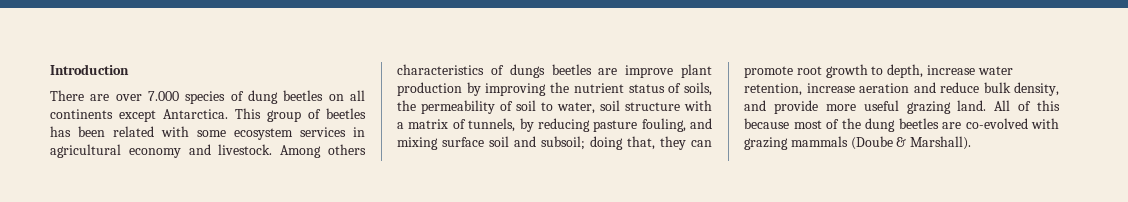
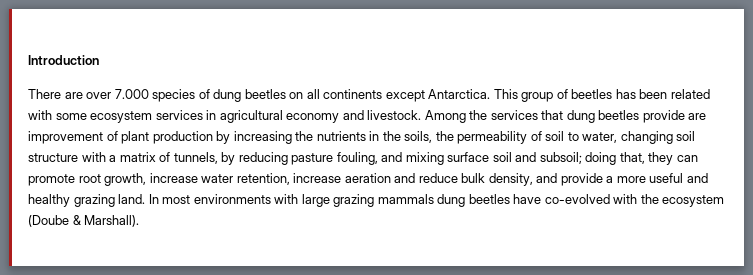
- Among others characteristics of dungs beetles are improve plant production by improving the nutrient status of soils, the permeability of soil to water, soil structure with a matrix of tunnels, by reducing pasture fouling, and mixing surface soil and subsoil; doing that, they can promote root growth to depth, increase water retention, increase aeration and reduce bulk density, and provide more useful grazing land. All of this because most of the dung beetles are co-evolved with grazing mammals (Doube & Marshall).
+ Among the services that dung beetles provide are improvement of plant production by increasing the nutrients in the soils, the permeability of soil to water, changing soil structure with a matrix of tunnels, by reducing pasture fouling, and mixing surface soil and subsoil; doing that, they can promote root growth, increase water retention, increase aeration and reduce bulk density, and provide a more useful and healthy grazing land. In most environments with large grazing mammals dung beetles have co-evolved with the ecosystem (Doube & Marshall).

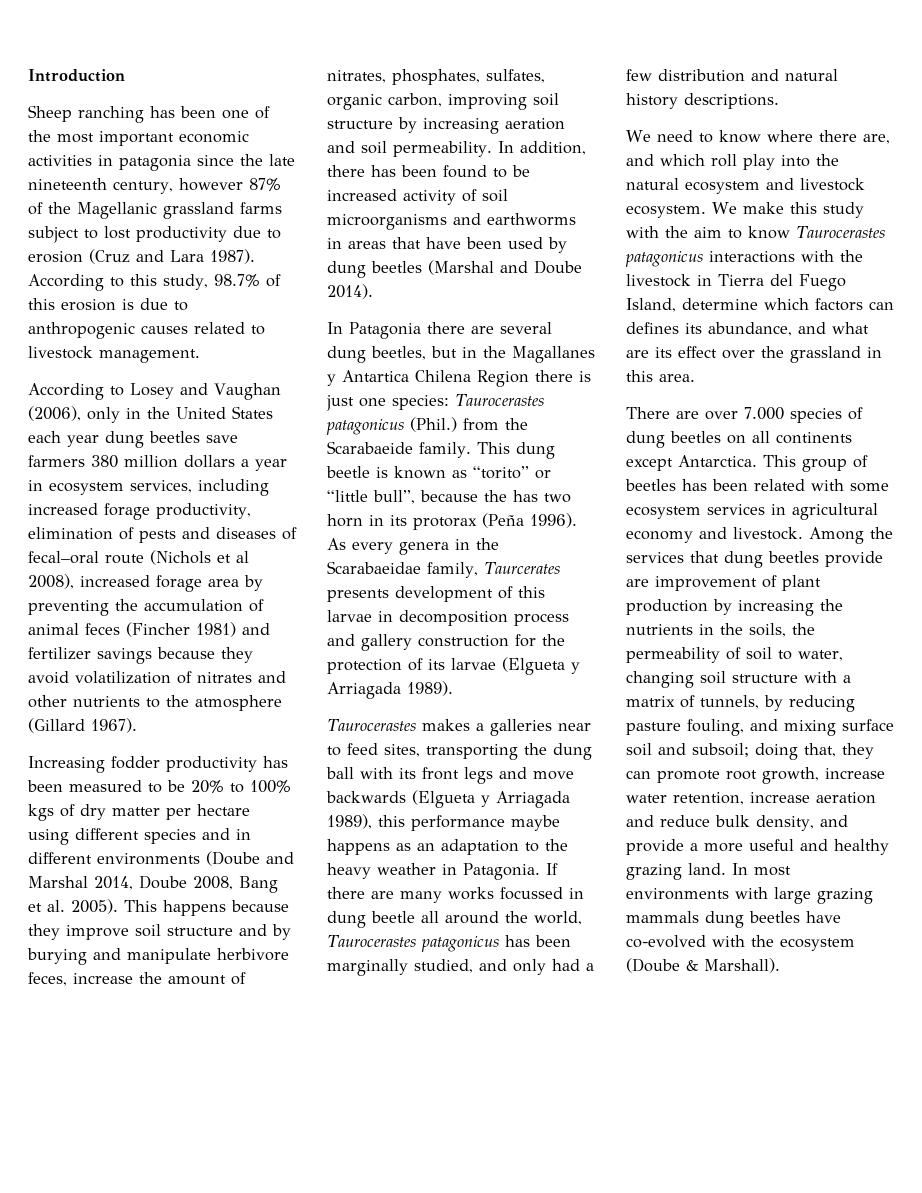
+ Sheep ranching has been one of the most important economic activities in patagonia since the late nineteenth century, however 87% of the Magellanic grassland farms subject to lost productivity due to erosion (Cruz and Lara 1987). According to this study, 98.7% of this erosion is due to anthropogenic causes related to livestock management.
+ According to Losey and Vaughan (2006), only in the United States each year dung beetles save farmers 380 million dollars a year in ecosystem services, including increased forage productivity, elimination of pests and diseases of fecal–oral route (Nichols et al 2008), increased forage area by preventing the accumulation of animal feces (Fincher 1981) and fertilizer savings because they avoid volatilization of nitrates and other nutrients to the atmosphere (Gillard 1967).
+ Increasing fodder productivity has been measured to be 20% to 100% kgs of dry matter per hectare using different species and in different environments (Doube and Marshal 2014, Doube 2008, Bang et al. 2005). This happens because they improve soil structure and by burying and manipulate herbivore feces, increase the amount of nitrates, phosphates, sulfates, organic carbon, improving soil structure by increasing aeration and soil permeability. In addition, there has been found to be increased activity of soil microorganisms and earthworms in areas that have been used by dung beetles (Marshal and Doube 2014).
+ In Patagonia there are several dung beetles, but in the Magallanes y Antartica Chilena Region there is just one species: Taurocerastes patagonicus (Phil.) from the Scarabaeide family. This dung beetle is known as “torito” or “little bull”, because the has two horn in its protorax (Peña 1996). As every genera in the Scarabaeidae family, Taurcerates presents development of this larvae in decomposition process and gallery construction for the protection of its larvae (Elgueta y Arriagada 1989).
+ Taurocerastes makes a galleries near to feed sites, transporting the dung ball with its front legs and move backwards (Elgueta y Arriagada 1989), this performance maybe happens as an adaptation to the heavy weather in Patagonia. If there are many works focussed in dung beetle all around the world, Taurocerastes patagonicus has been marginally studied, and only had a few distribution and natural history descriptions.
+ We need to know where there are, and which roll play into the natural ecosystem and livestock ecosystem. We make this study with the aim to know Taurocerastes patagonicus interactions with the livestock in Tierra del Fuego Island, determine which factors can defines its abundance, and what are its effect over the grassland in this area.

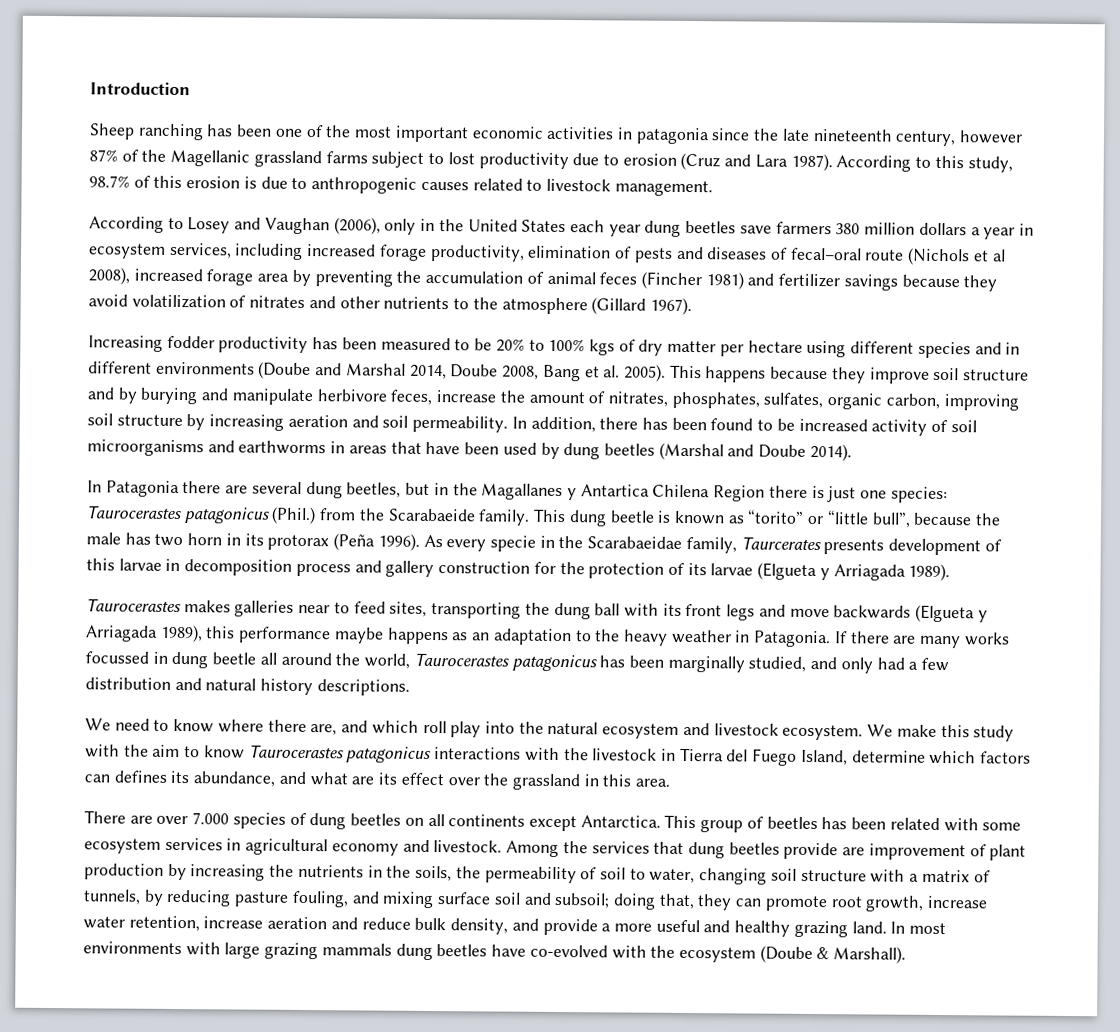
- This dung beetle is known as “torito” or “little bull”, because the has two horn in its protorax (Peña 1996).
+ This dung beetle is known as “torito” or “little bull”, because the male has two horn in its protorax (Peña 1996).
- As every genera in the Scarabaeidae family, Taurcerates presents development of this larvae in decomposition process and gallery construction for the protection of its larvae (Elgueta y Arriagada 1989).
+ As every specie in the Scarabaeidae family, Taurcerates presents development of this larvae in decomposition process and gallery construction for the protection of its larvae (Elgueta y Arriagada 1989).
- Taurocerastes makes a galleries near to feed sites, transporting the dung ball with its front legs and move backwards (Elgueta y Arriagada 1989), this performance maybe happens as an adaptation to the heavy weather in Patagonia.
+ Taurocerastes makes galleries near to feed sites, transporting the dung ball with its front legs and move backwards (Elgueta y Arriagada 1989), this performance maybe happens as an adaptation to the heavy weather in Patagonia.

